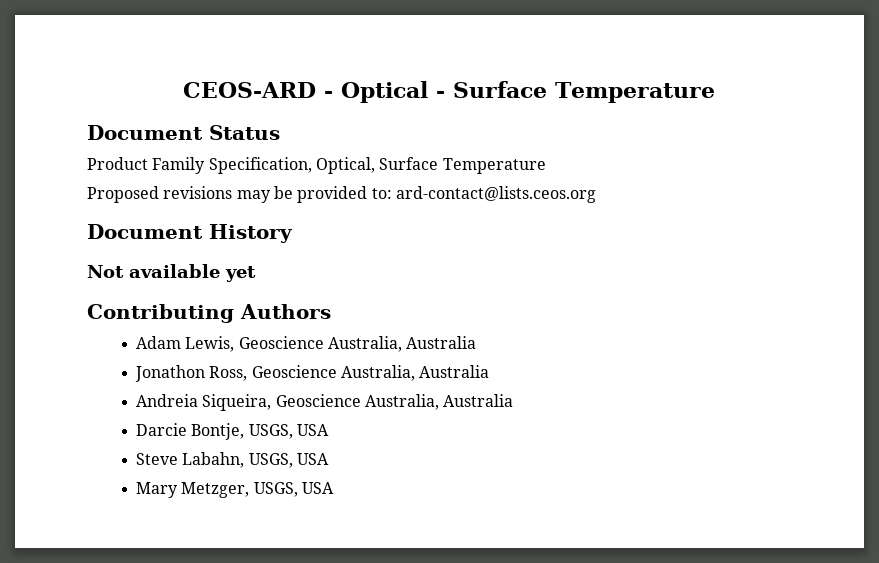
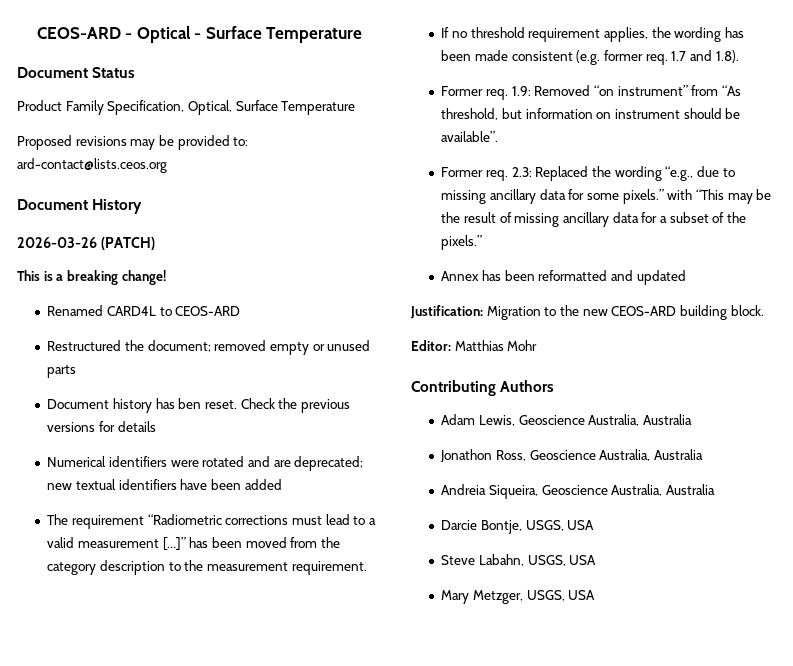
- Not available yet
+ 2026-03-26 (PATCH)
+ This is a breaking change!
+ Renamed CARD4L to CEOS-ARD
+ Restructured the document; removed empty or unused parts
+ Document history has ben reset. Check the previous versions for details
+ Numerical identifiers were rotated and are deprecated; new textual identifiers have been added
+ The requirement “Radiometric corrections must lead to a valid measurement […]” has been moved from the category description to the measurement requirement.
+ If no threshold requirement applies, the wording has been made consistent (e.g. former req. 1.7 and 1.8).
+ Former req. 1.9: Removed “on instrument” from “As threshold, but information on instrument should be available”.
+ Former req. 2.3: Replaced the wording “e.g., due to missing ancillary data for some pixels.” with “This may be the result of missing ancillary data for a subset of the pixels.”
+ Annex has been reformatted and updated
+ Justification: Migration to the new CEOS-ARD building block.
+ Editor: Matthias Mohr

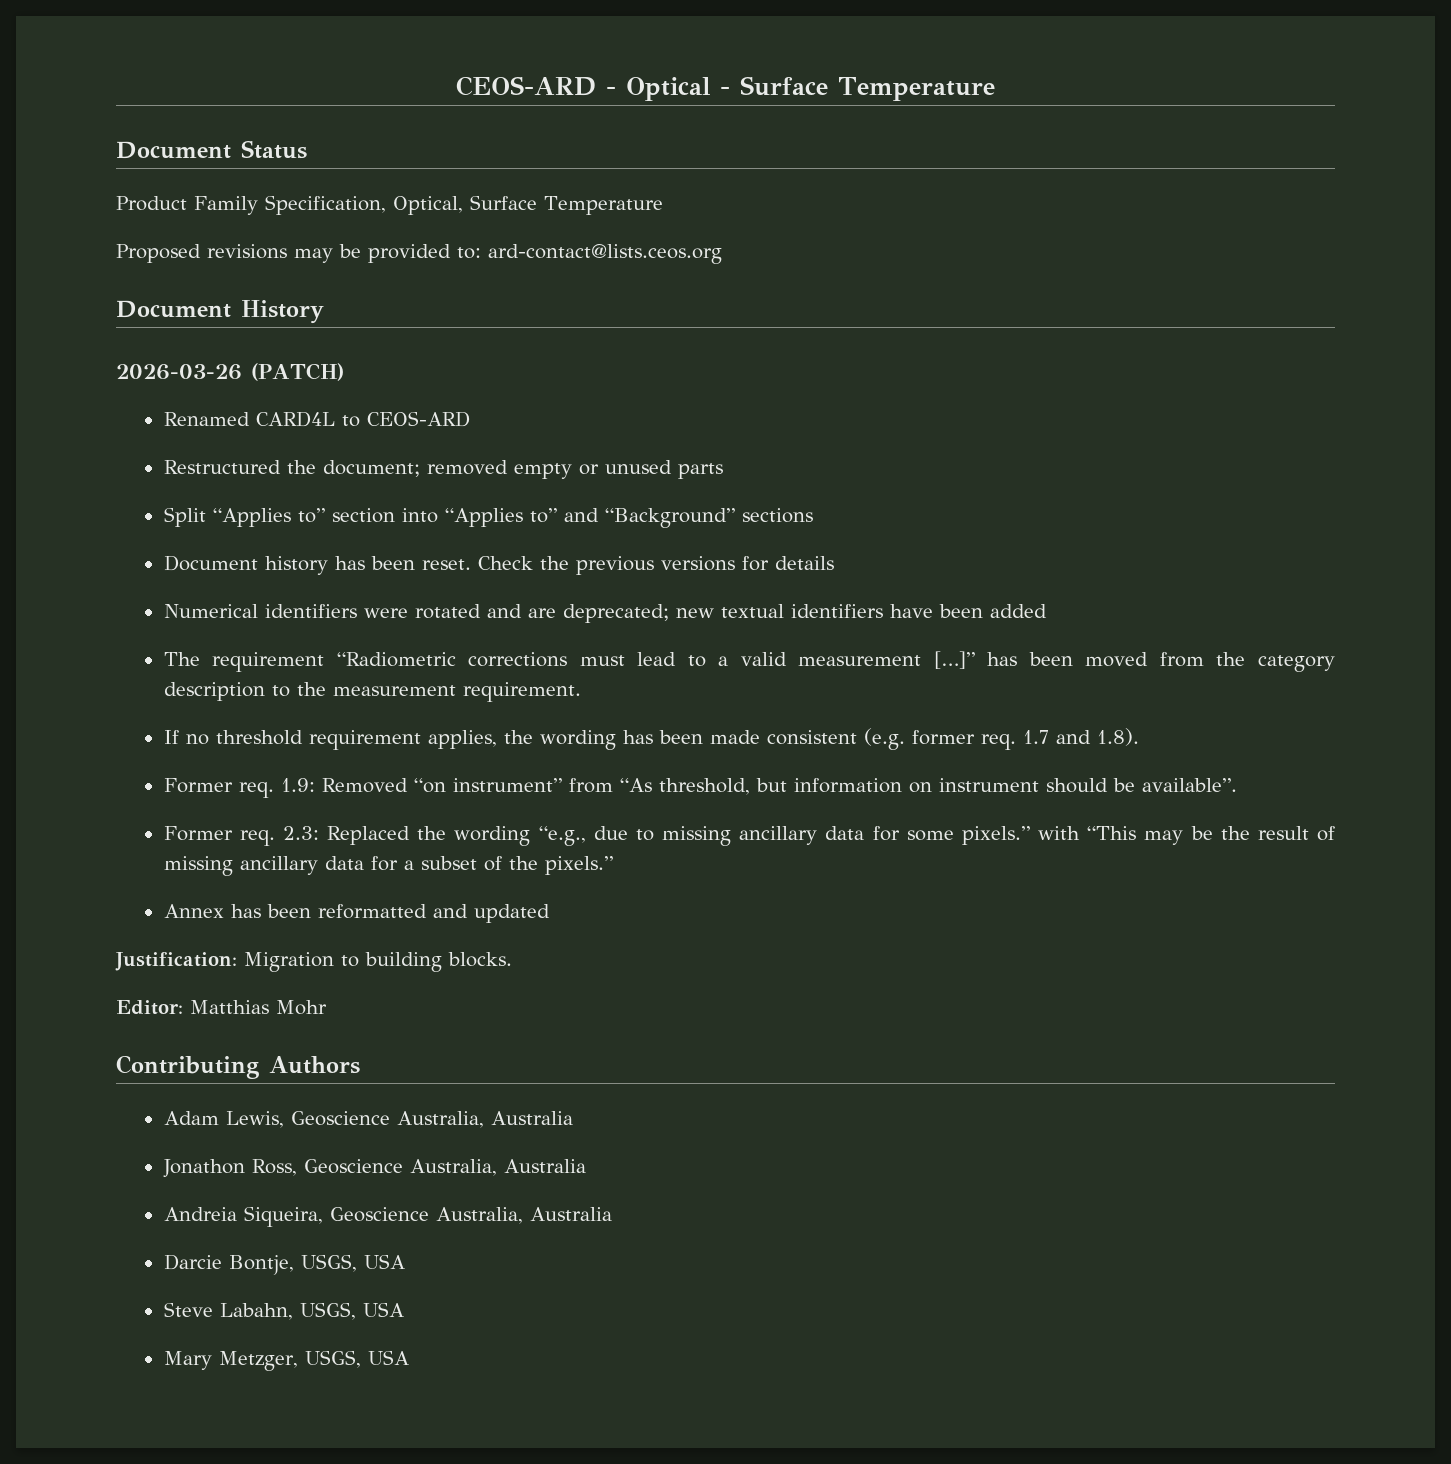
- This is a breaking change!
+ Split “Applies to” section into “Applies to” and “Background” sections
- Document history has ben reset.
+ Document history has been reset.
- Justification: Migration to the new CEOS-ARD building block.
+ Justification: Migration to building blocks.

